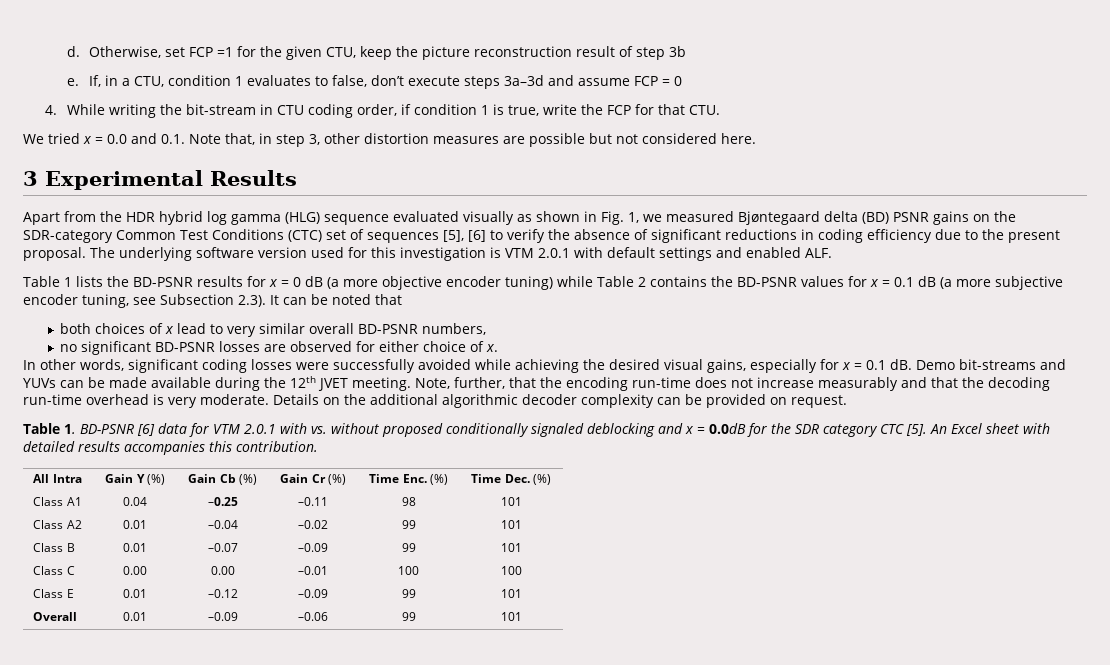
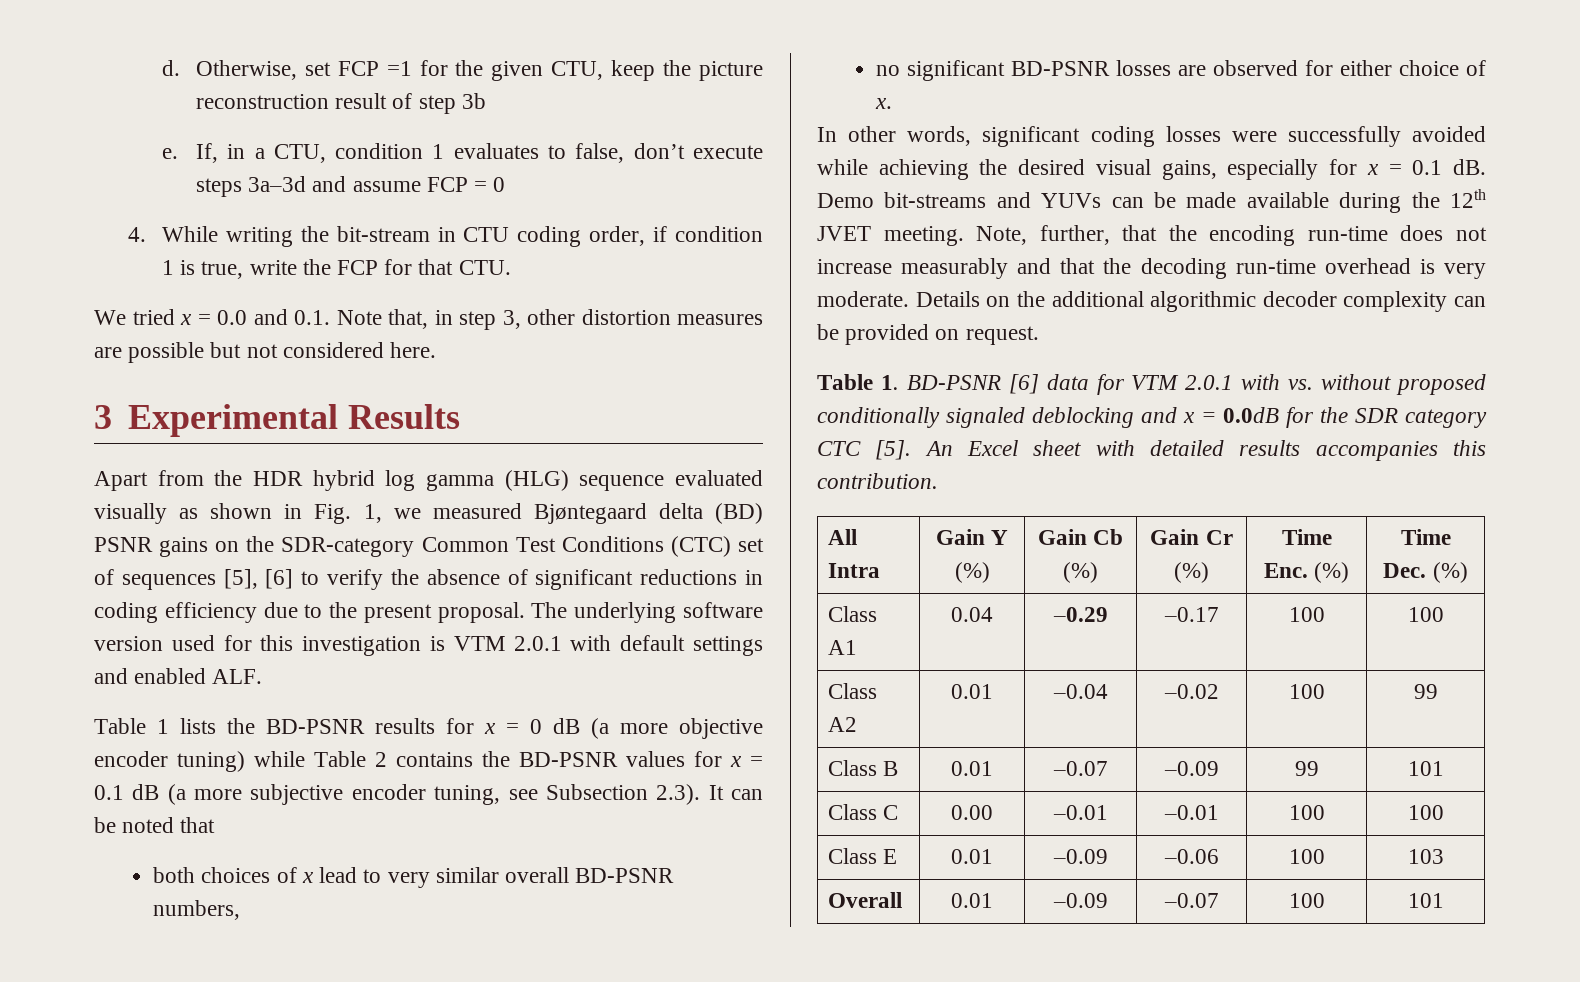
- Class A1 | 0.04 | –0.25 | –0.11 | 98 | 101
+ Class A1 | 0.04 | –0.29 | –0.17 | 100 | 100
- Class A2 | 0.01 | –0.04 | –0.02 | 99 | 101
+ Class A2 | 0.01 | –0.04 | –0.02 | 100 | 99
- Class C | 0.00 | 0.00 | –0.01 | 100 | 100
+ Class C | 0.00 | –0.01 | –0.01 | 100 | 100
- Class E | 0.01 | –0.12 | –0.09 | 99 | 101
+ Class E | 0.01 | –0.09 | –0.06 | 100 | 103
- Overall | 0.01 | –0.09 | –0.06 | 99 | 101
+ Overall | 0.01 | –0.09 | –0.07 | 100 | 101

